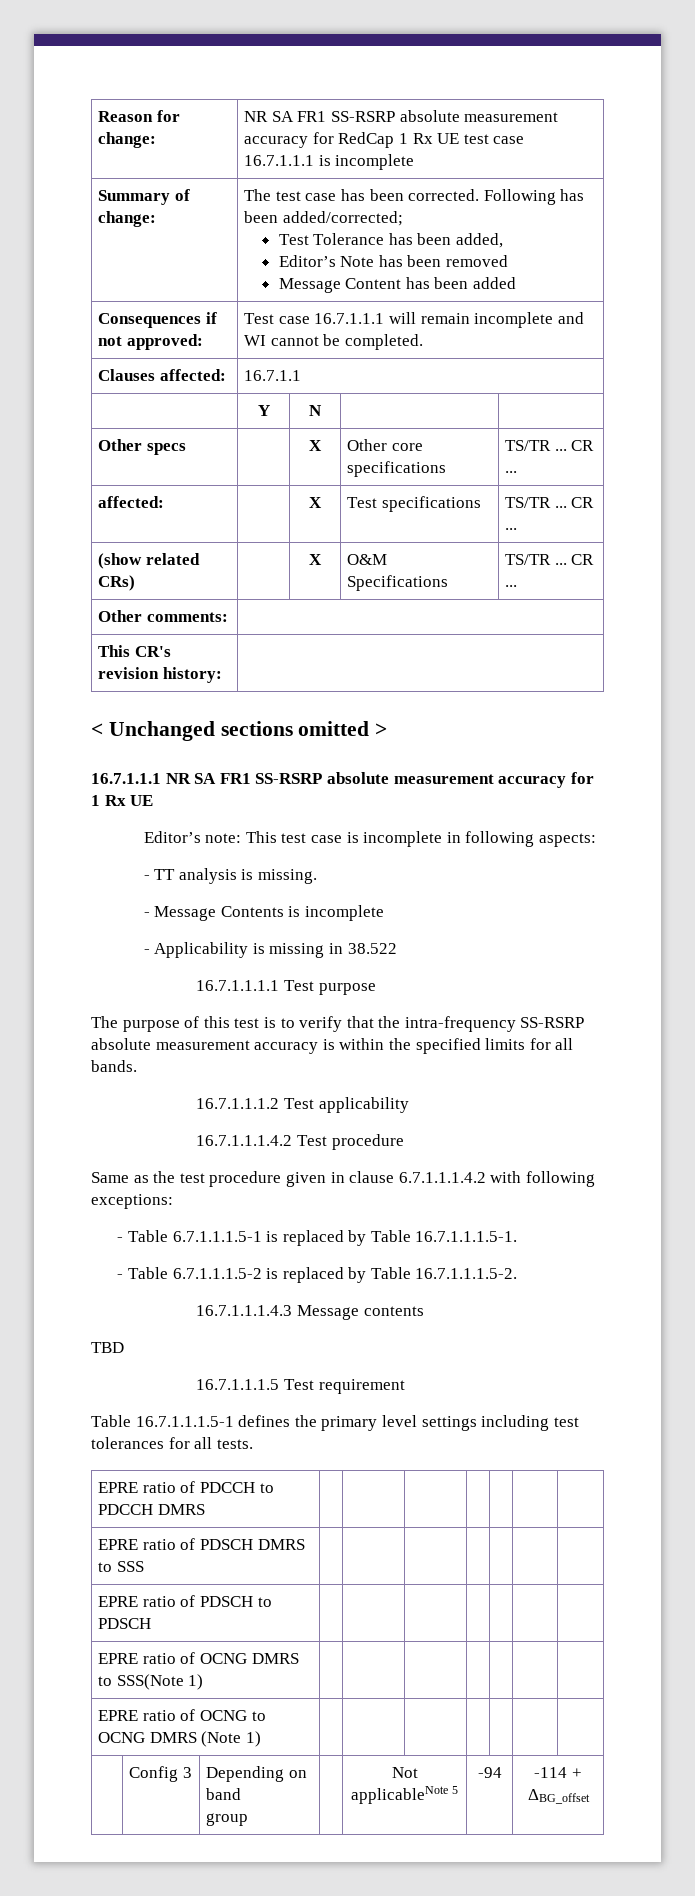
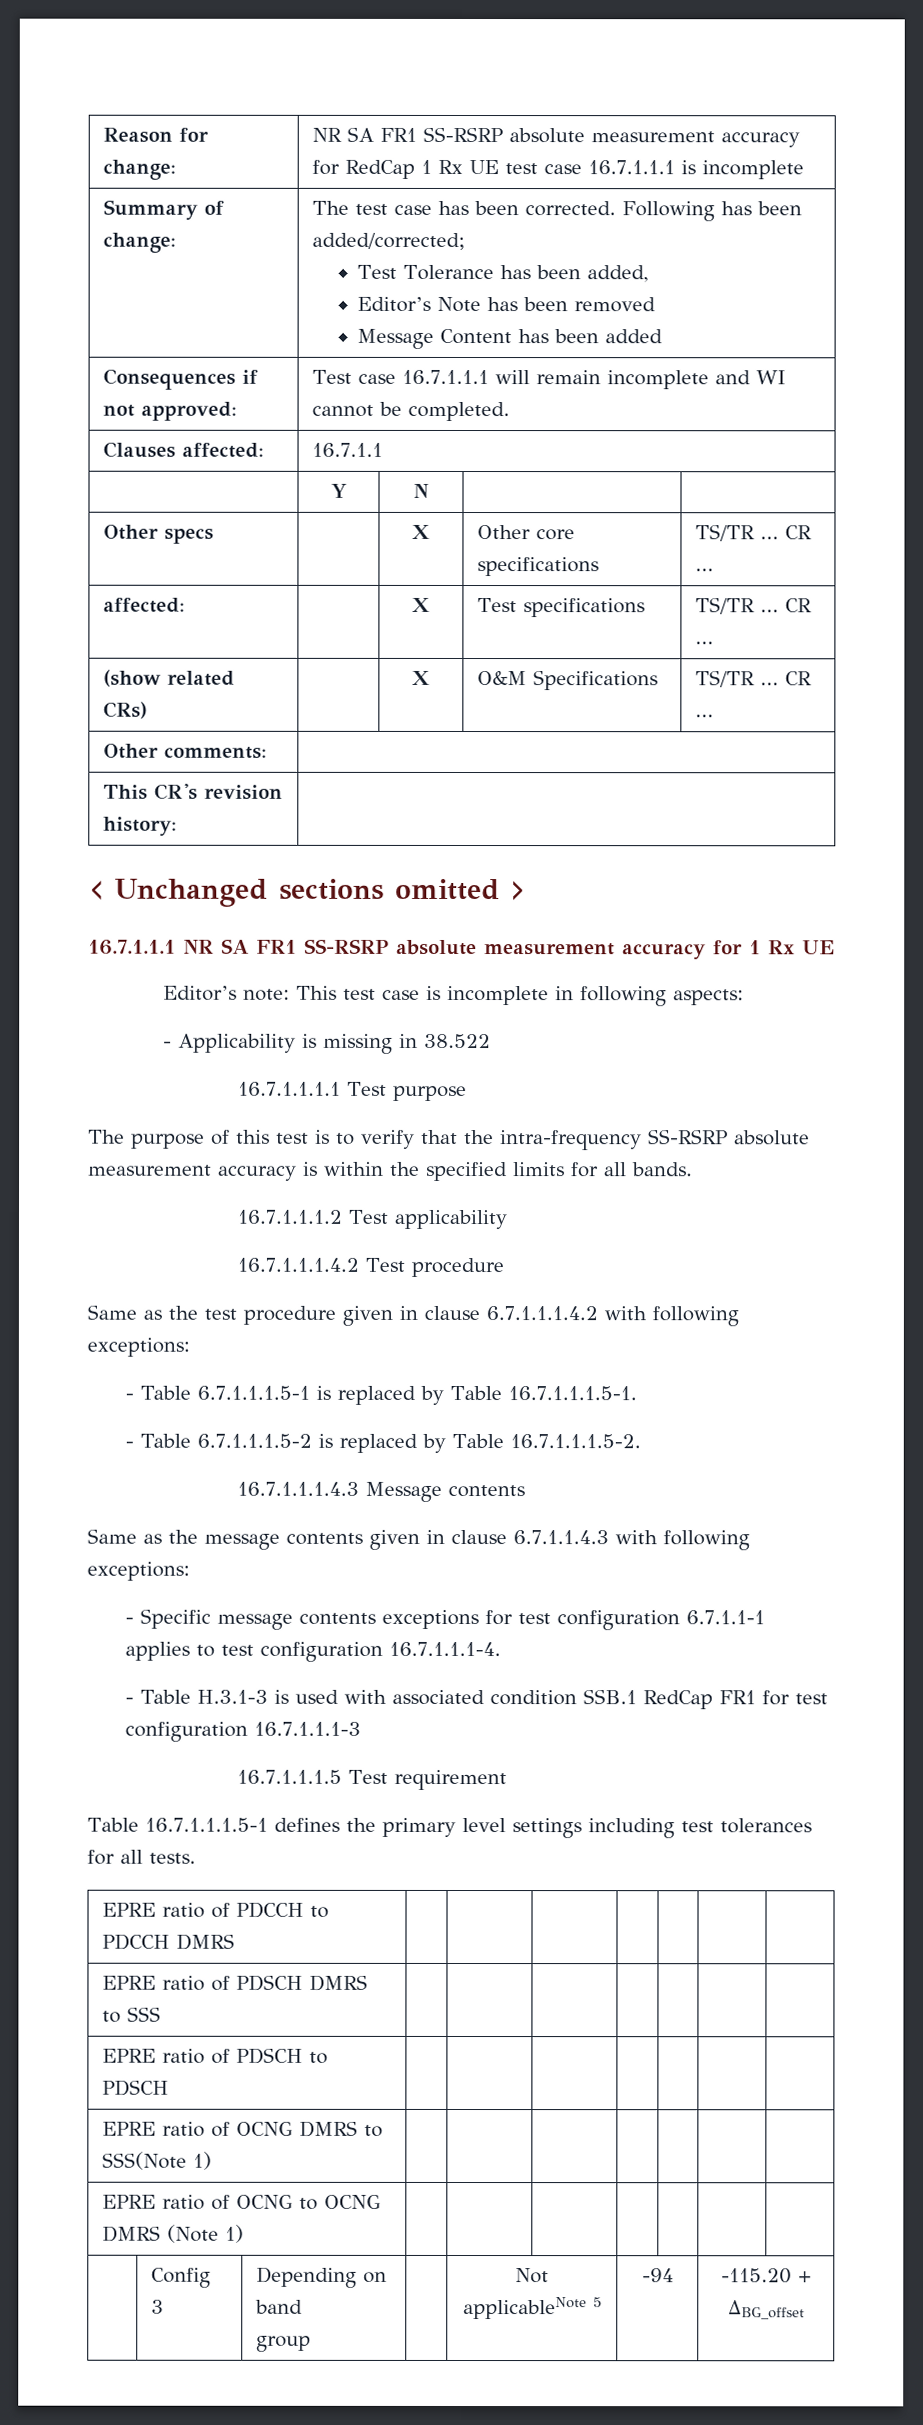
- - TT analysis is missing.
- - Message Contents is incomplete
- TBD
+ Same as the message contents given in clause 6.7.1.1.4.3 with following exceptions:
+ - Specific message contents exceptions for test configuration 6.7.1.1-1 applies to test configuration 16.7.1.1.1-4.
+ - Table H.3.1-3 is used with associated condition SSB.1 RedCap FR1 for test configuration 16.7.1.1.1-3
  | Config 3 | Depending on band
- group | | Not applicableNote 5 | -94 | -114 + ΔBG_offset
+ group | | Not applicableNote 5 | -94 | -115.20 + ΔBG_offset

